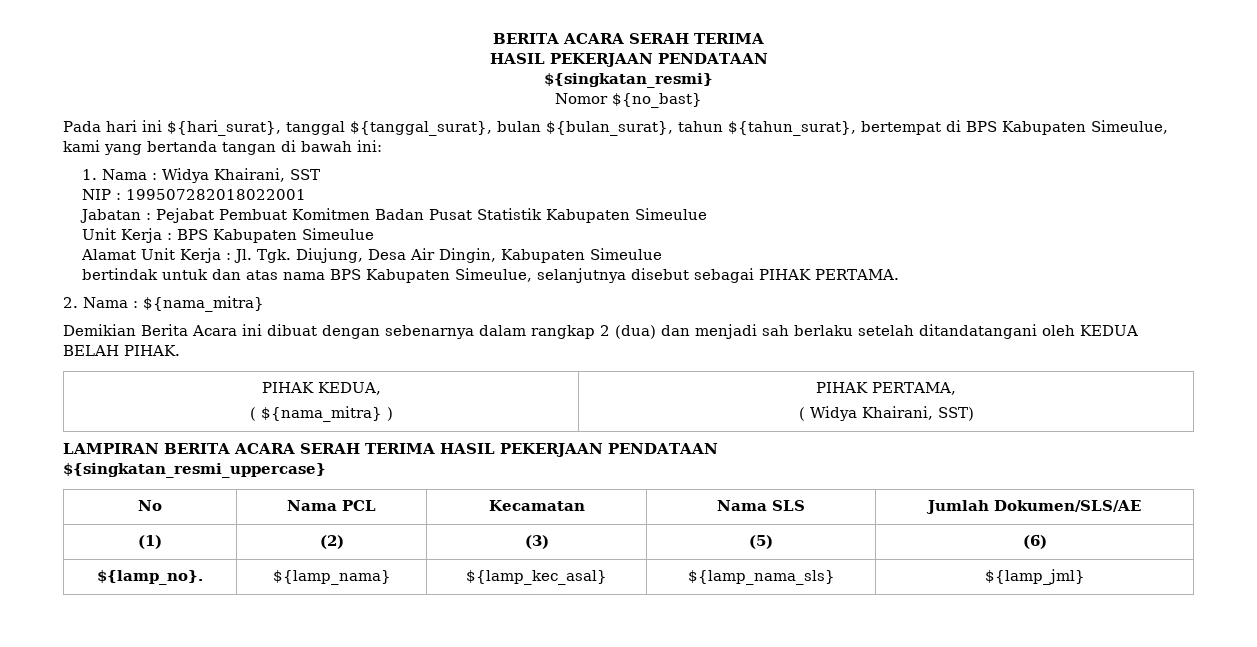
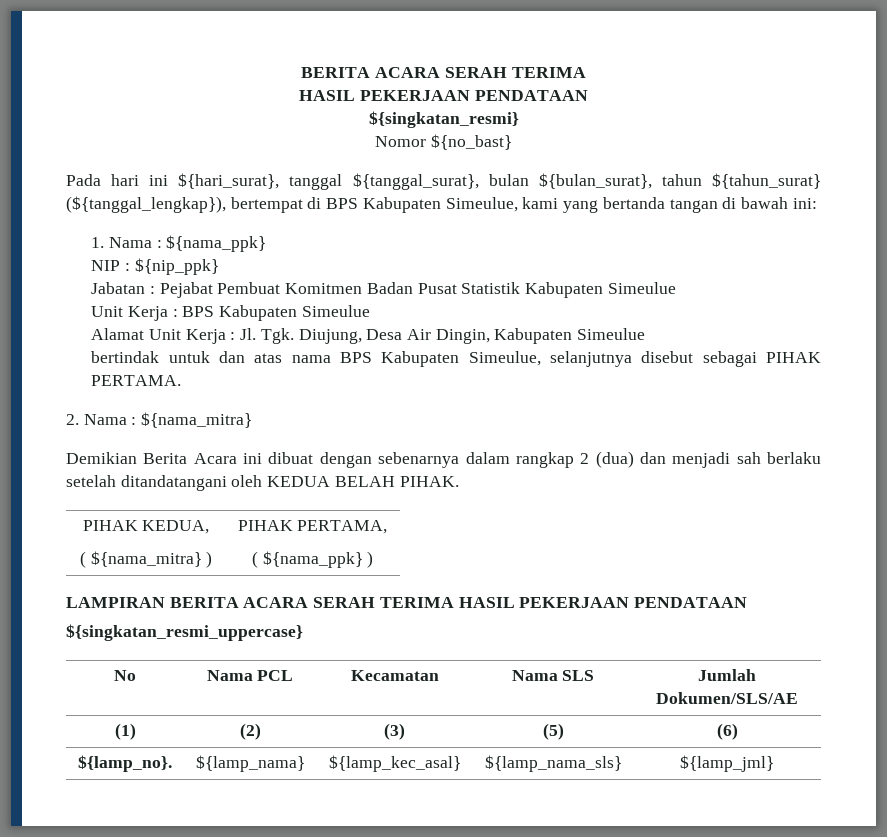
- Pada hari ini ${hari_surat}, tanggal ${tanggal_surat}, bulan ${bulan_surat}, tahun ${tahun_surat}, bertempat di BPS Kabupaten Simeulue, kami yang bertanda tangan di bawah ini:
+ Pada hari ini ${hari_surat}, tanggal ${tanggal_surat}, bulan ${bulan_surat}, tahun ${tahun_surat} (${tanggal_lengkap}), bertempat di BPS Kabupaten Simeulue, kami yang bertanda tangan di bawah ini:
- 1. Nama : Widya Khairani, SST
+ 1. Nama : ${nama_ppk}
- NIP : 199507282018022001
+ NIP : ${nip_ppk}
  PIHAK KEDUA,
  ( ${nama_mitra} ) | PIHAK PERTAMA,
- ( Widya Khairani, SST)
+ ( ${nama_ppk} )

